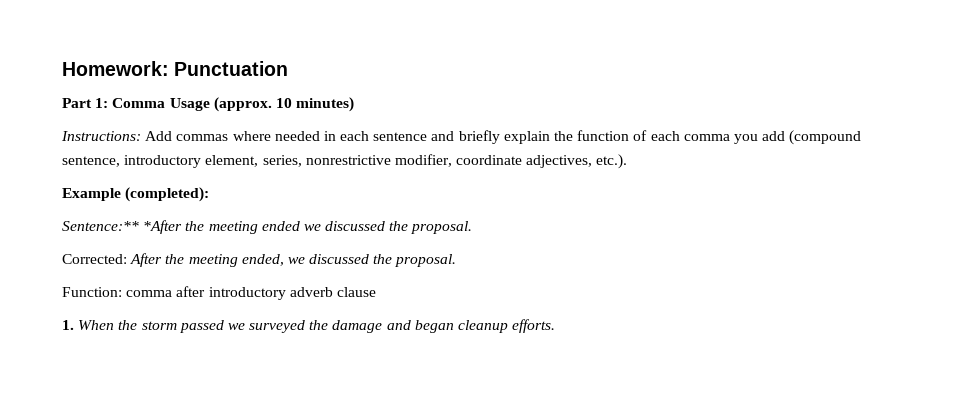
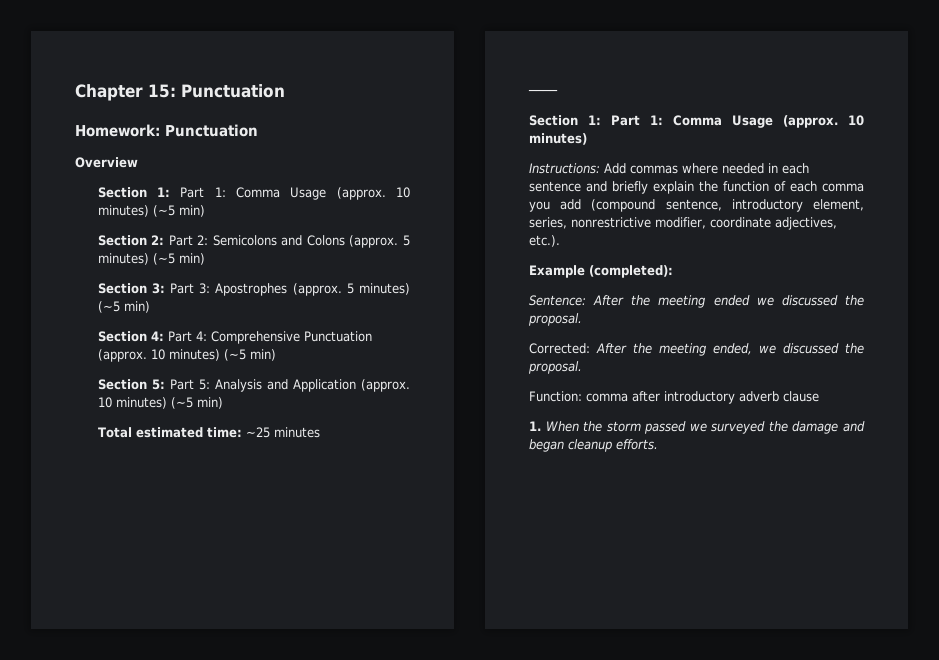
+ Chapter 15: Punctuation
- Part 1: Comma Usage (approx. 10 minutes)
+ Overview
+ Section 1: Part 1: Comma Usage (approx. 10 minutes) (~5 min)
+ Section 2: Part 2: Semicolons and Colons (approx. 5 minutes) (~5 min)
+ Section 3: Part 3: Apostrophes (approx. 5 minutes) (~5 min)
+ Section 4: Part 4: Comprehensive Punctuation (approx. 10 minutes) (~5 min)
+ Section 5: Part 5: Analysis and Application (approx. 10 minutes) (~5 min)
+ Total estimated time: ~25 minutes
+ ────
+ Section 1: Part 1: Comma Usage (approx. 10 minutes)
- Sentence:** *After the meeting ended we discussed the proposal.
+ Sentence: After the meeting ended we discussed the proposal.

